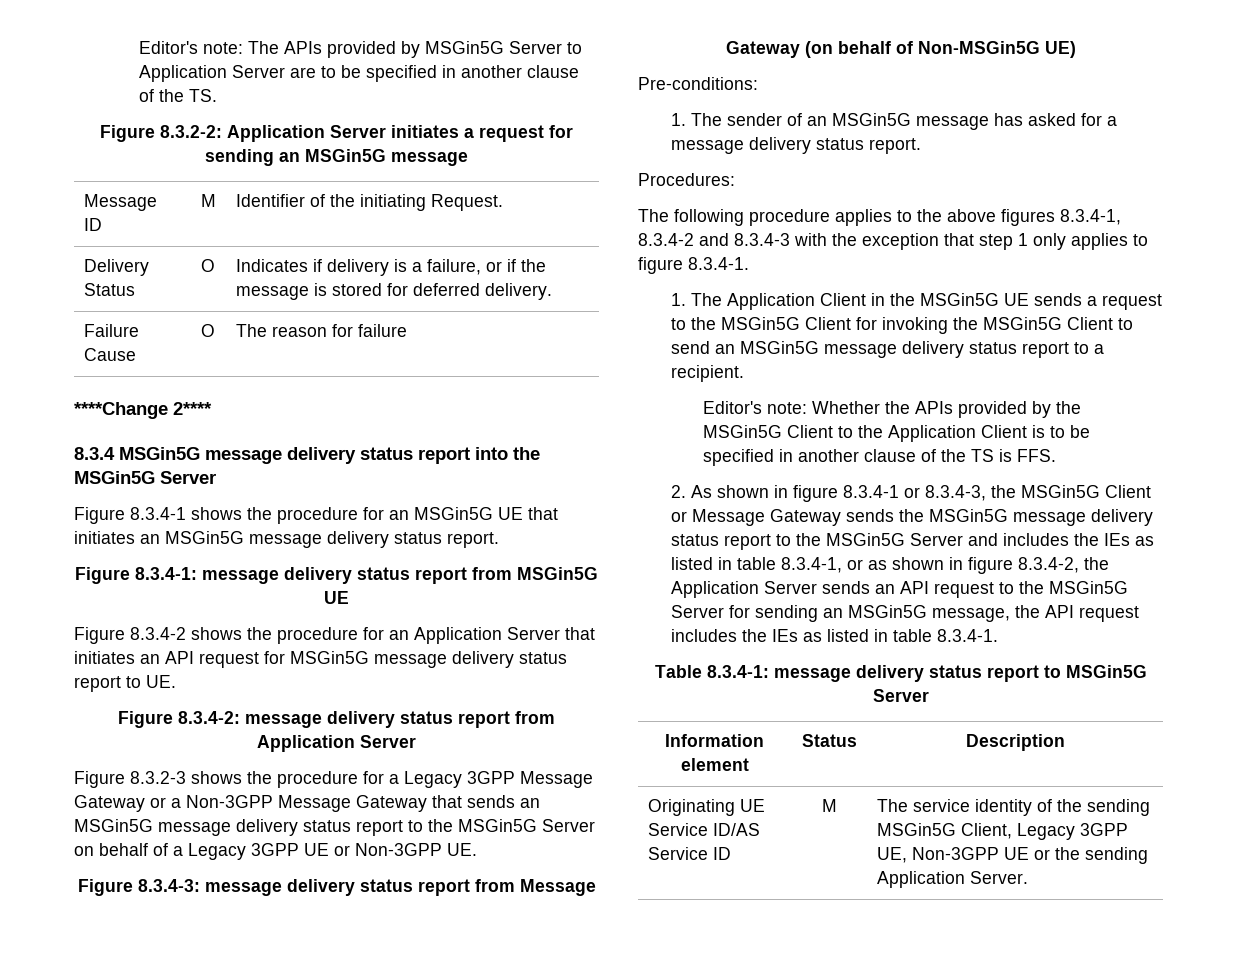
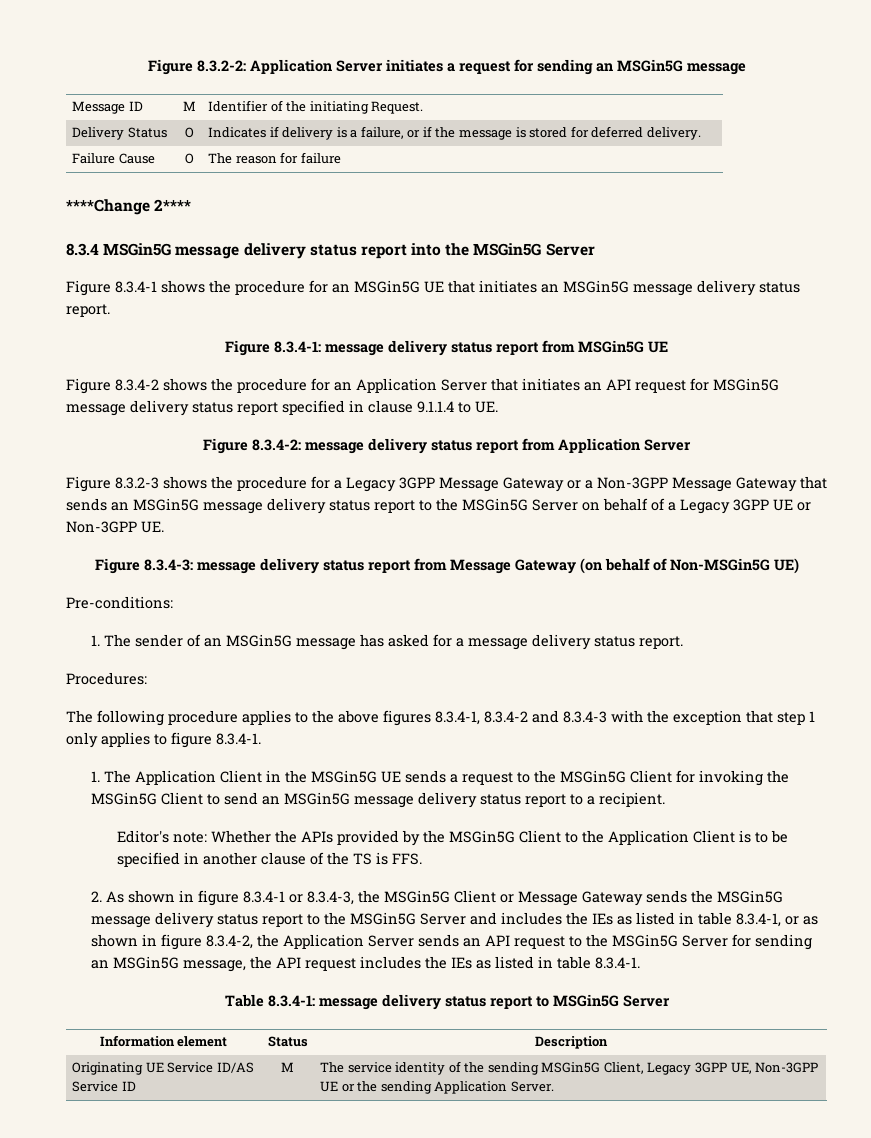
- Editor's note: The APIs provided by MSGin5G Server to Application Server are to be specified in another clause of the TS.
- Figure 8.3.4-2 shows the procedure for an Application Server that initiates an API request for MSGin5G message delivery status report to UE.
+ Figure 8.3.4-2 shows the procedure for an Application Server that initiates an API request for MSGin5G message delivery status report specified in clause 9.1.1.4 to UE.

